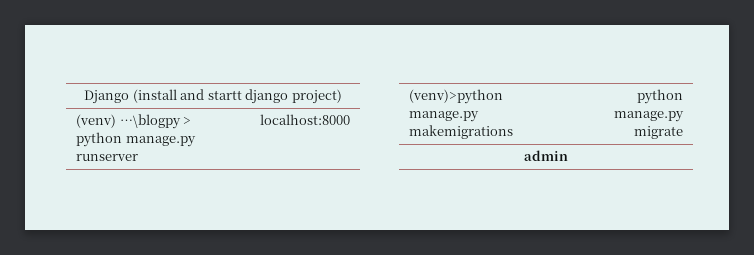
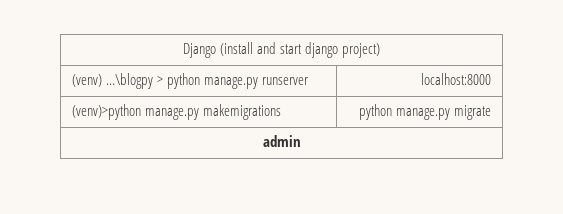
- Django (install and startt django project)
+ Django (install and start django project)

